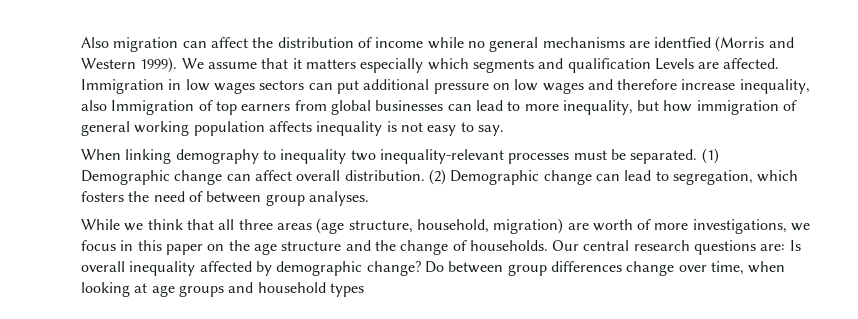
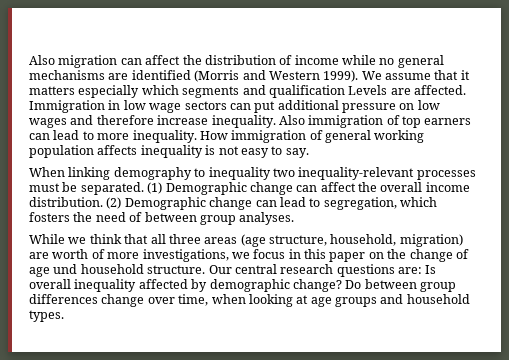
- Also migration can affect the distribution of income while no general mechanisms are identfied (Morris and Western 1999).
+ Also migration can affect the distribution of income while no general mechanisms are identified (Morris and Western 1999).
- Immigration in low wages sectors can put additional pressure on low wages and therefore increase inequality, also Immigration of top earners from global businesses can lead to more inequality, but how immigration of general working population affects inequality is not easy to say.
+ Immigration in low wage sectors can put additional pressure on low wages and therefore increase inequality. Also immigration of top earners can lead to more inequality. How immigration of general working population affects inequality is not easy to say.
- (1) Demographic change can affect overall distribution.
+ (1) Demographic change can affect the overall income distribution.
- While we think that all three areas (age structure, household, migration) are worth of more investigations, we focus in this paper on the age structure and the change of households.
+ While we think that all three areas (age structure, household, migration) are worth of more investigations, we focus in this paper on the change of age und household structure.
- Do between group differences change over time, when looking at age groups and household types
+ Do between group differences change over time, when looking at age groups and household types.

